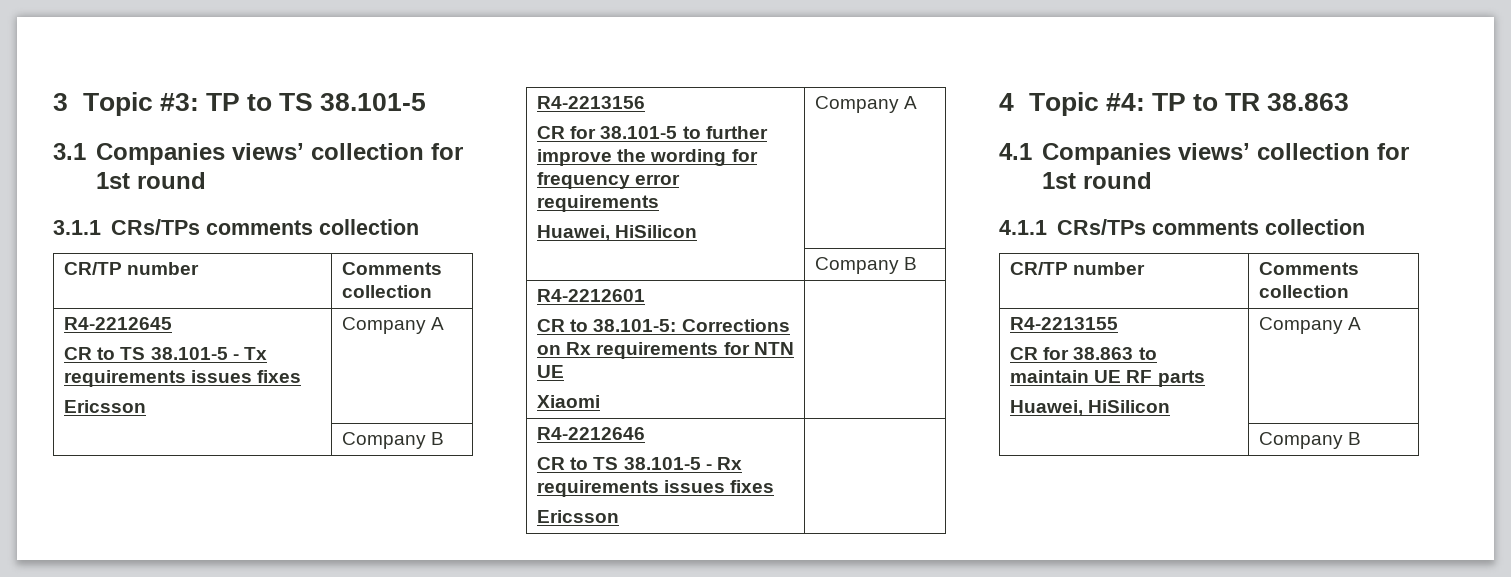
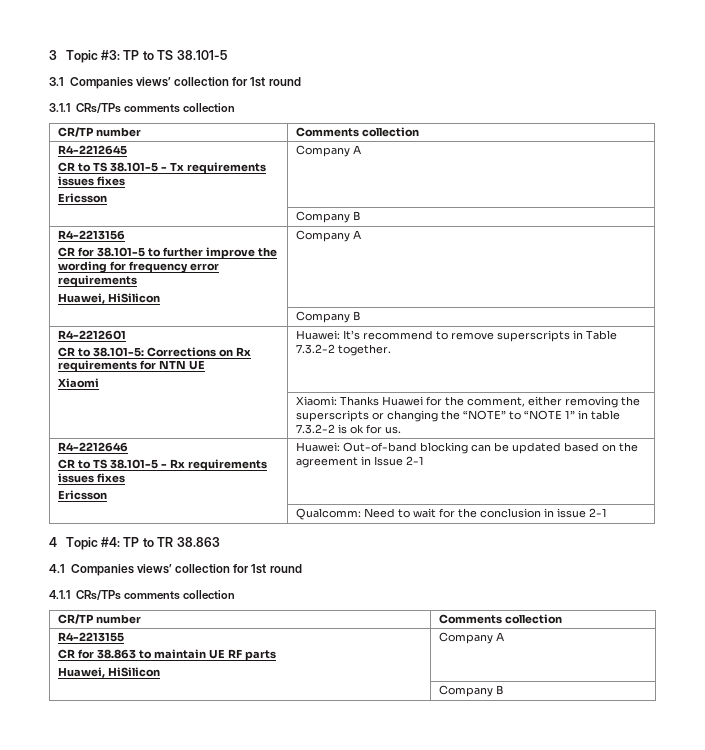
  R4-2212601
  CR to 38.101-5: Corrections on Rx requirements for NTN UE
- Xiaomi |
+ Xiaomi | Huawei: It’s recommend to remove superscripts in Table 7.3.2-2 together.
+ | Xiaomi: Thanks Huawei for the comment, either removing the superscripts or changing the “NOTE” to “NOTE 1” in table 7.3.2-2 is ok for us.
  R4-2212646
  CR to TS 38.101-5 - Rx requirements issues fixes
- Ericsson |
+ Ericsson | Huawei: Out-of-band blocking can be updated based on the agreement in Issue 2-1
+ | Qualcomm: Need to wait for the conclusion in issue 2-1

